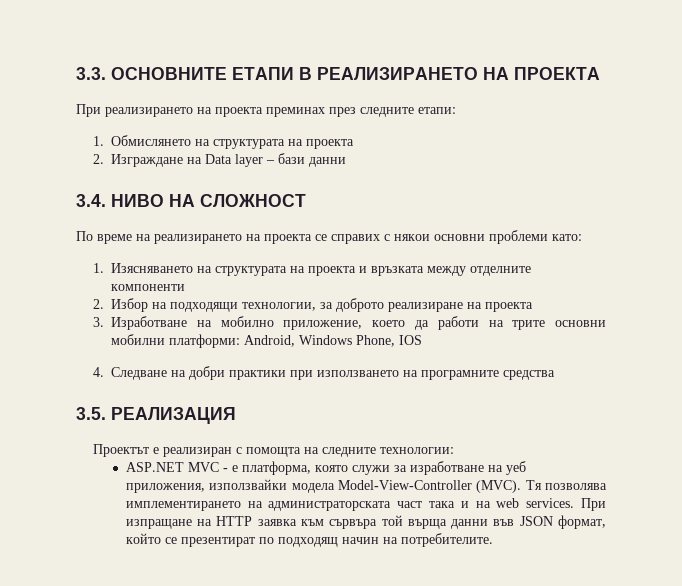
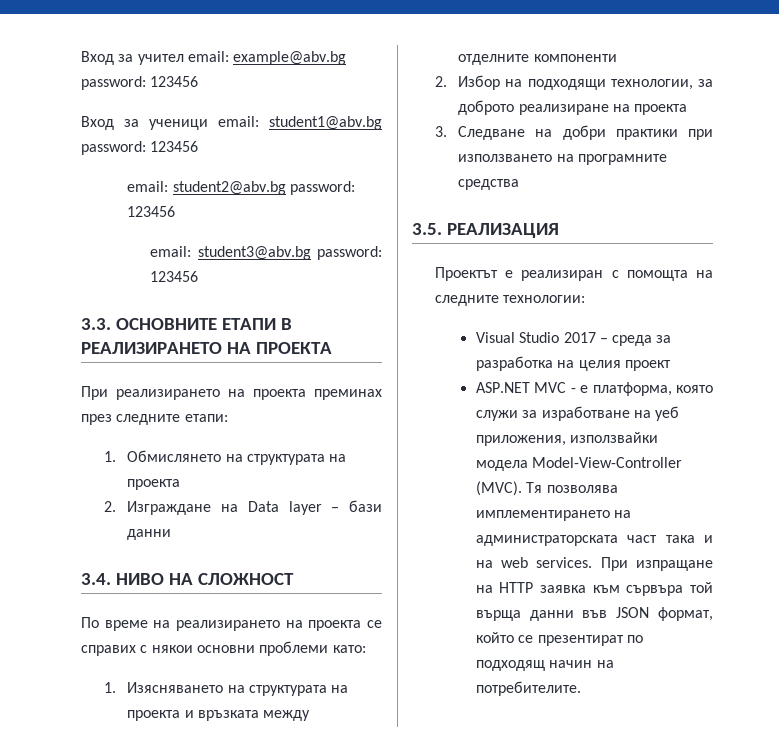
+ Вход за учител email: example@abv.bg password: 123456
+ Вход за ученици email: student1@abv.bg password: 123456
+ email: student2@abv.bg password: 123456
+ email: student3@abv.bg password: 123456
- 3. Изработване на мобилно приложение, което да работи на трите основни мобилни платформи: Android, Windows Phone, IOS
- 4. Следване на добри практики при използването на програмните средства
+ 3. Следване на добри практики при използването на програмните средства
+ Visual Studio 2017 – среда за разработка на целия проект

